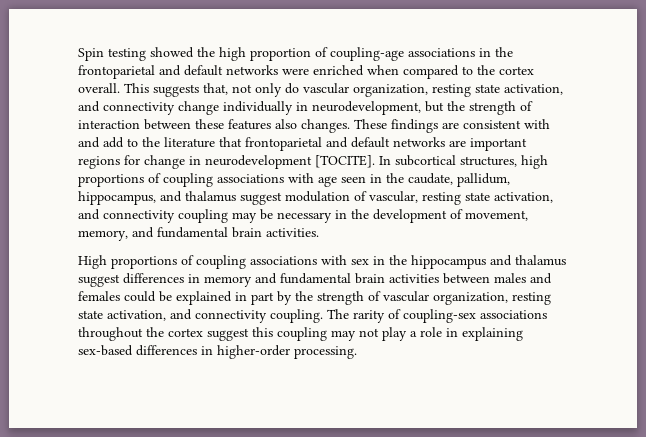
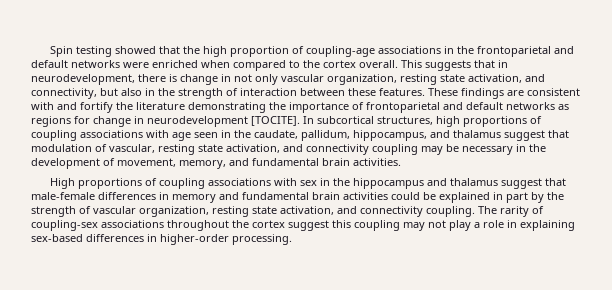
- Spin testing showed the high proportion of coupling-age associations in the frontoparietal and default networks were enriched when compared to the cortex overall.
+ Spin testing showed that the high proportion of coupling-age associations in the frontoparietal and default networks were enriched when compared to the cortex overall.
- This suggests that, not only do vascular organization, resting state activation, and connectivity change individually in neurodevelopment, but the strength of interaction between these features also changes.
+ This suggests that in neurodevelopment, there is change in not only vascular organization, resting state activation, and connectivity, but also in the strength of interaction between these features.
- These findings are consistent with and add to the literature that frontoparietal and default networks are important regions for change in neurodevelopment [TOCITE].
+ These findings are consistent with and fortify the literature demonstrating the importance of frontoparietal and default networks as regions for change in neurodevelopment [TOCITE].
- In subcortical structures, high proportions of coupling associations with age seen in the caudate, pallidum, hippocampus, and thalamus suggest modulation of vascular, resting state activation, and connectivity coupling may be necessary in the development of movement, memory, and fundamental brain activities.
+ In subcortical structures, high proportions of coupling associations with age seen in the caudate, pallidum, hippocampus, and thalamus suggest that modulation of vascular, resting state activation, and connectivity coupling may be necessary in the development of movement, memory, and fundamental brain activities.
- High proportions of coupling associations with sex in the hippocampus and thalamus suggest differences in memory and fundamental brain activities between males and females could be explained in part by the strength of vascular organization, resting state activation, and connectivity coupling.
+ High proportions of coupling associations with sex in the hippocampus and thalamus suggest that male-female differences in memory and fundamental brain activities could be explained in part by the strength of vascular organization, resting state activation, and connectivity coupling.

